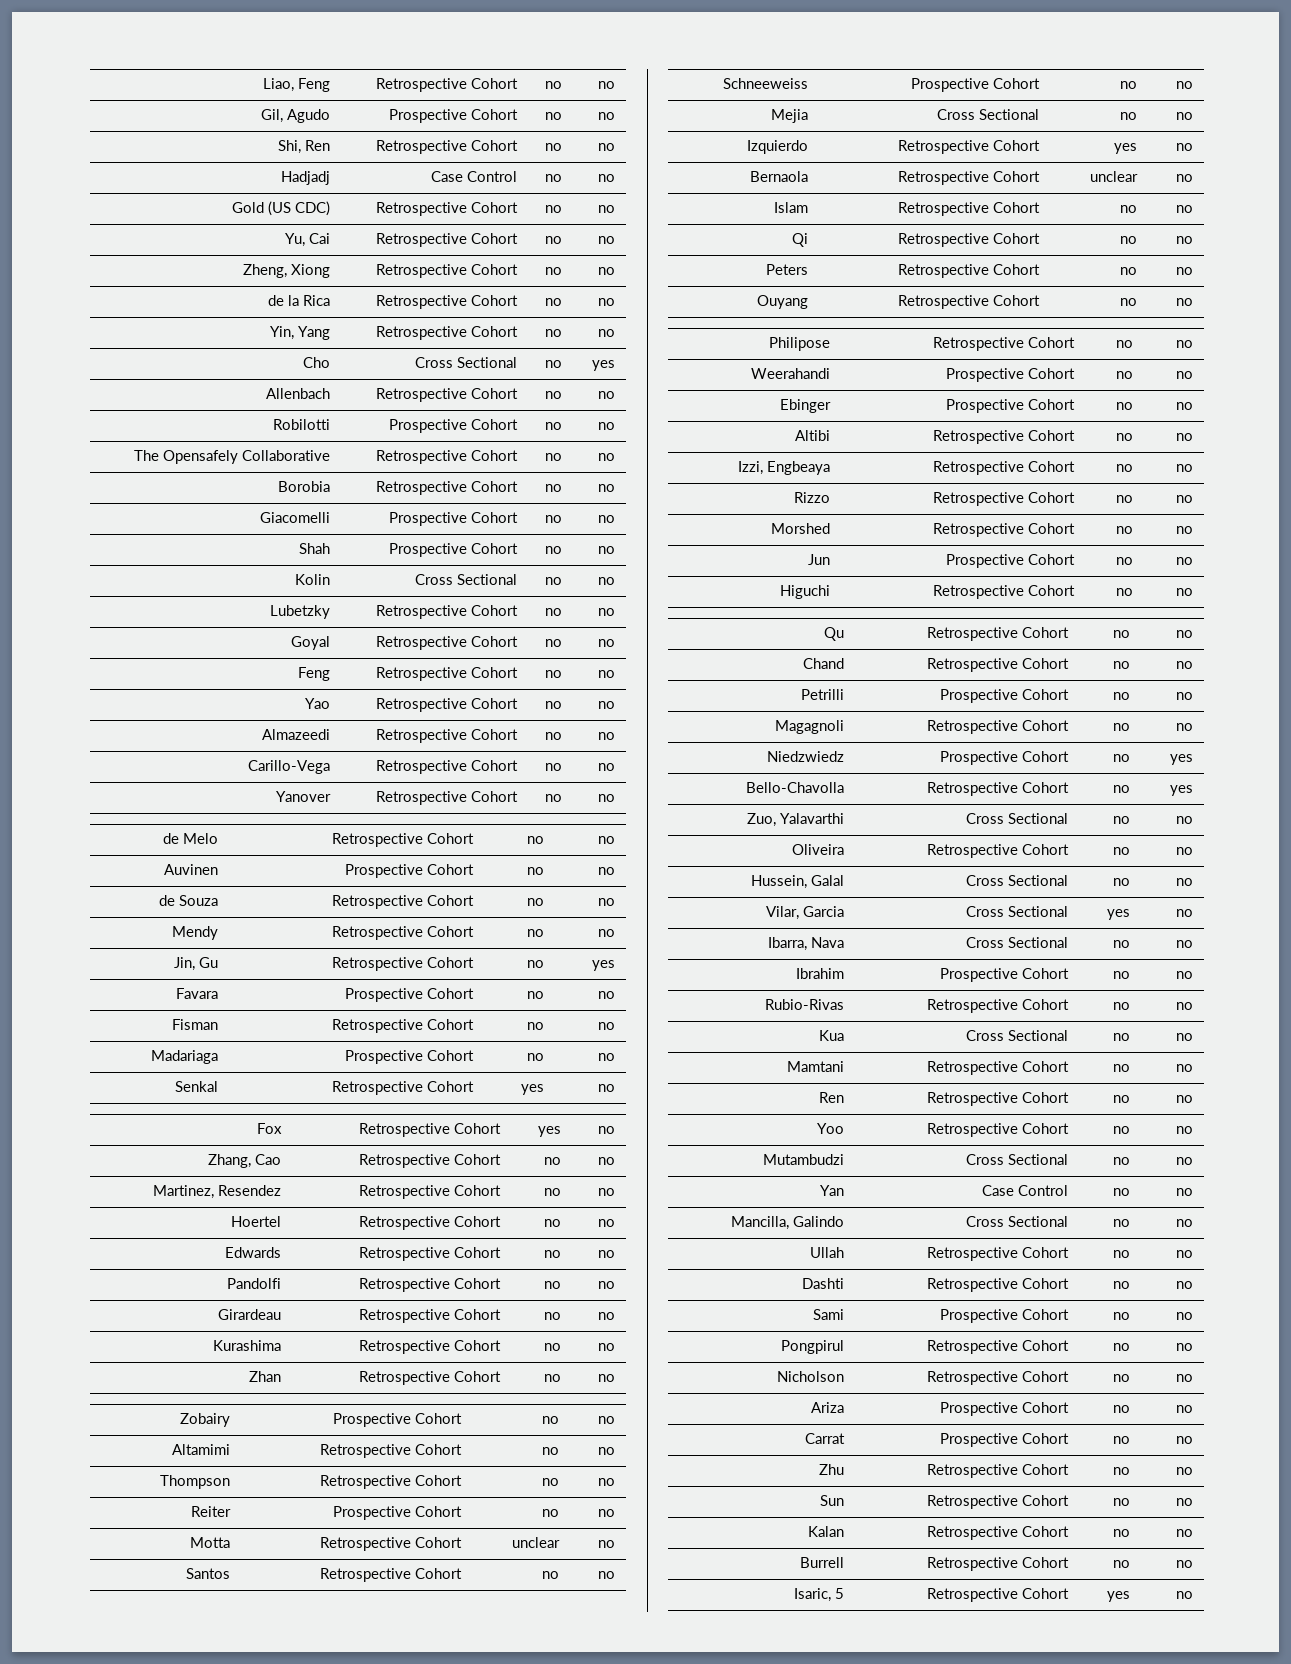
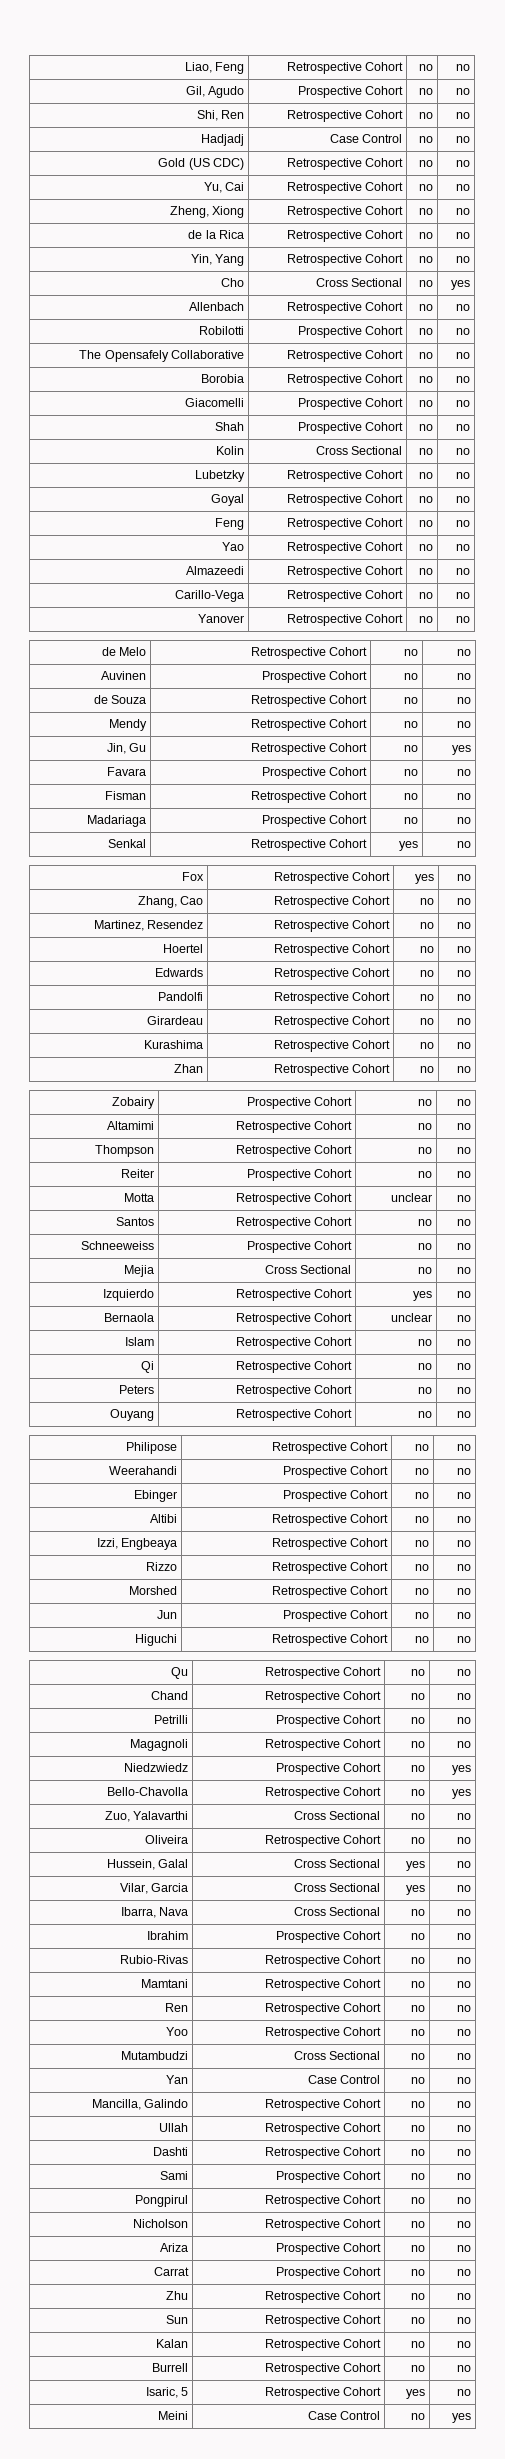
- Hussein, Galal | Cross Sectional | no | no
+ Hussein, Galal | Cross Sectional | yes | no
- Kua | Cross Sectional | no | no
- Mancilla, Galindo | Cross Sectional | no | no
+ Mancilla, Galindo | Retrospective Cohort | no | no
+ Meini | Case Control | no | yes

